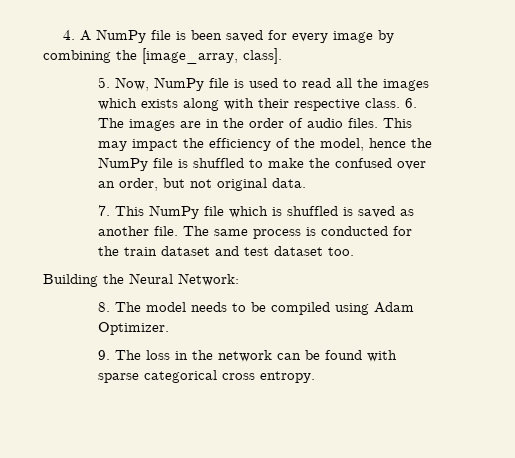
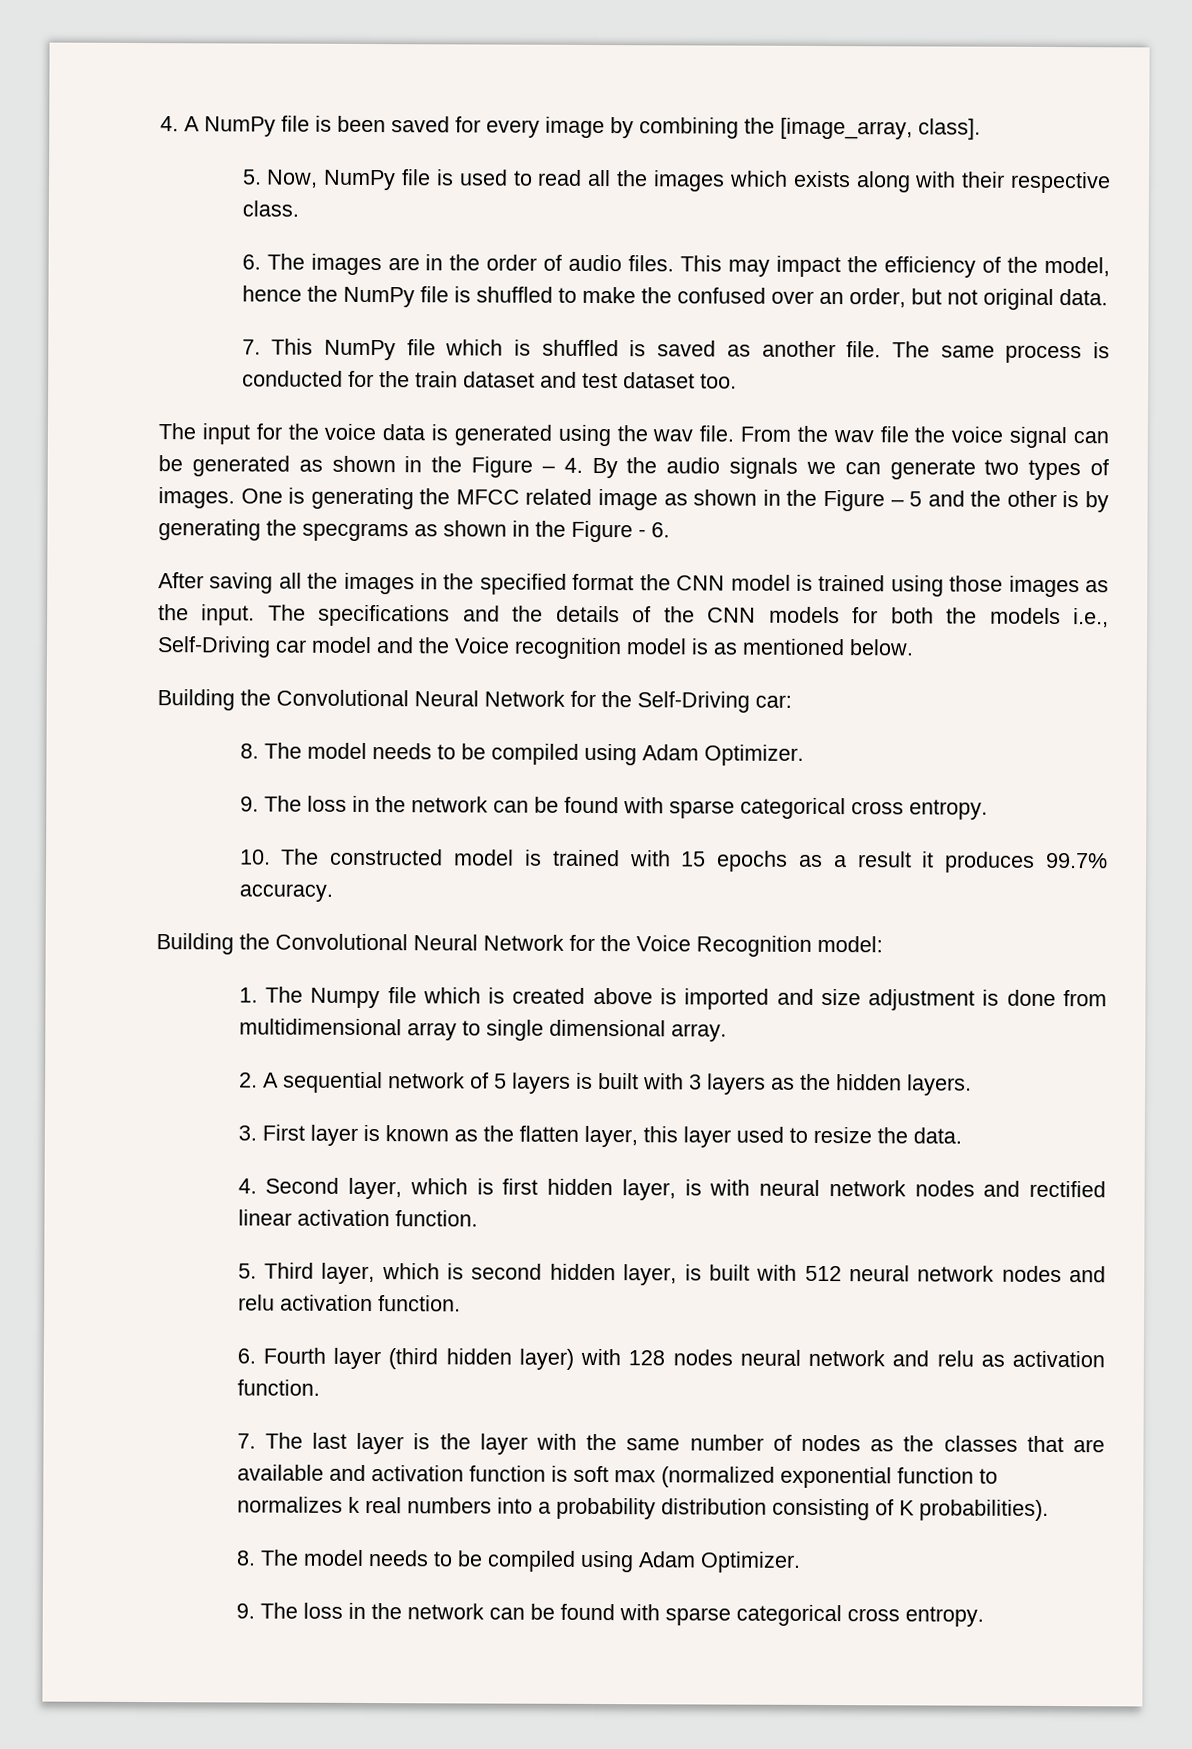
- 5. Now, NumPy file is used to read all the images which exists along with their respective class. 6. The images are in the order of audio files.
+ 5. Now, NumPy file is used to read all the images which exists along with their respective class.
+ 6. The images are in the order of audio files.
- Building the Neural Network:
+ The input for the voice data is generated using the wav file. From the wav file the voice signal can be generated as shown in the Figure – 4. By the audio signals we can generate two types of images. One is generating the MFCC related image as shown in the Figure – 5 and the other is by generating the specgrams as shown in the Figure - 6.
+ After saving all the images in the specified format the CNN model is trained using those images as the input. The specifications and the details of the CNN models for both the models i.e., Self-Driving car model and the Voice recognition model is as mentioned below.
+ Building the Convolutional Neural Network for the Self-Driving car:
+ 10. The constructed model is trained with 15 epochs as a result it produces 99.7% accuracy.
+ Building the Convolutional Neural Network for the Voice Recognition model:
+ 1. The Numpy file which is created above is imported and size adjustment is done from multidimensional array to single dimensional array.
+ 2. A sequential network of 5 layers is built with 3 layers as the hidden layers.
+ 3. First layer is known as the flatten layer, this layer used to resize the data.
+ 4. Second layer, which is first hidden layer, is with neural network nodes and rectified linear activation function.
+ 5. Third layer, which is second hidden layer, is built with 512 neural network nodes and relu activation function.
+ 6. Fourth layer (third hidden layer) with 128 nodes neural network and relu as activation function.
+ 7. The last layer is the layer with the same number of nodes as the classes that are available and activation function is soft max (normalized exponential function to normalizes k real numbers into a probability distribution consisting of K probabilities).
+ 8. The model needs to be compiled using Adam Optimizer.
+ 9. The loss in the network can be found with sparse categorical cross entropy.

